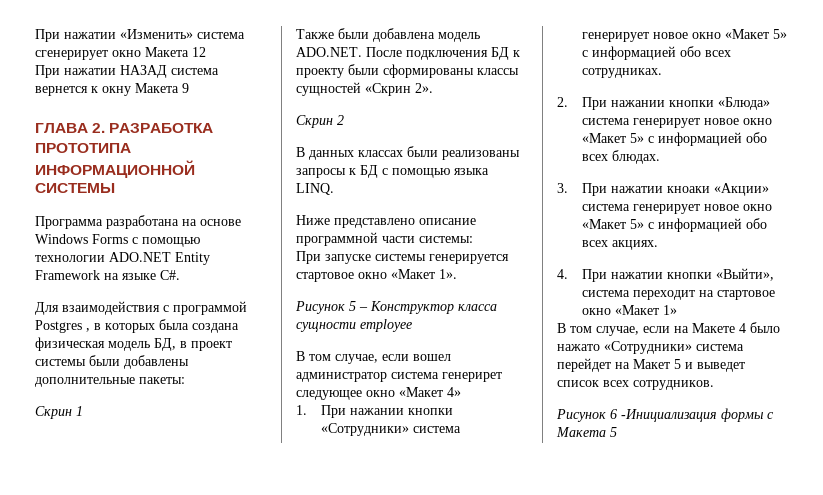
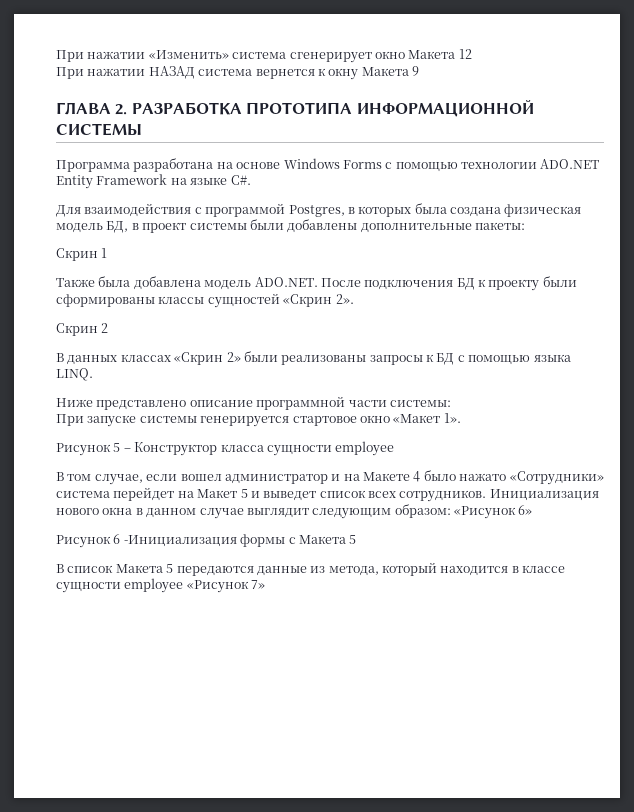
- Для взаимодействия с программой Postgres , в которых была создана физическая модель БД, в проект системы были добавлены дополнительные пакеты:
+ Для взаимодействия с программой Postgres, в которых была создана физическая модель БД, в проект системы были добавлены дополнительные пакеты:
- Также были добавлена модель ADO.NET. После подключения БД к проекту были сформированы классы сущностей «Скрин 2».
+ Также была добавлена модель ADO.NET. После подключения БД к проекту были сформированы классы сущностей «Скрин 2».
- В данных классах были реализованы запросы к БД с помощью языка LINQ.
+ В данных классах «Скрин 2» были реализованы запросы к БД с помощью языка LINQ.
- В том случае, если вошел администратор система генерирет следующее окно «Макет 4»
- 1. При нажании кнопки «Сотрудники» система генерирует новое окно «Макет 5» с информацией обо всех сотрудниках.
- 2. При нажании кнопки «Блюда» система генерирует новое окно «Макет 5» с информацией обо всех блюдах.
- 3. При нажатии кноаки «Акции» система генерирует новое окно «Макет 5» с информацией обо всех акциях.
- 4. При нажатии кнопки «Выйти», система переходит на стартовое окно «Макет 1»
- В том случае, если на Макете 4 было нажато «Сотрудники» система перейдет на Макет 5 и выведет список всех сотрудников.
+ В том случае, если вошел администратор и на Макете 4 было нажато «Сотрудники» система перейдет на Макет 5 и выведет список всех сотрудников. Инициализация нового окна в данном случае выглядит следующим образом: «Рисунок 6»
+ В список Макета 5 передаются данные из метода, который находится в классе сущности employee «Рисунок 7»

